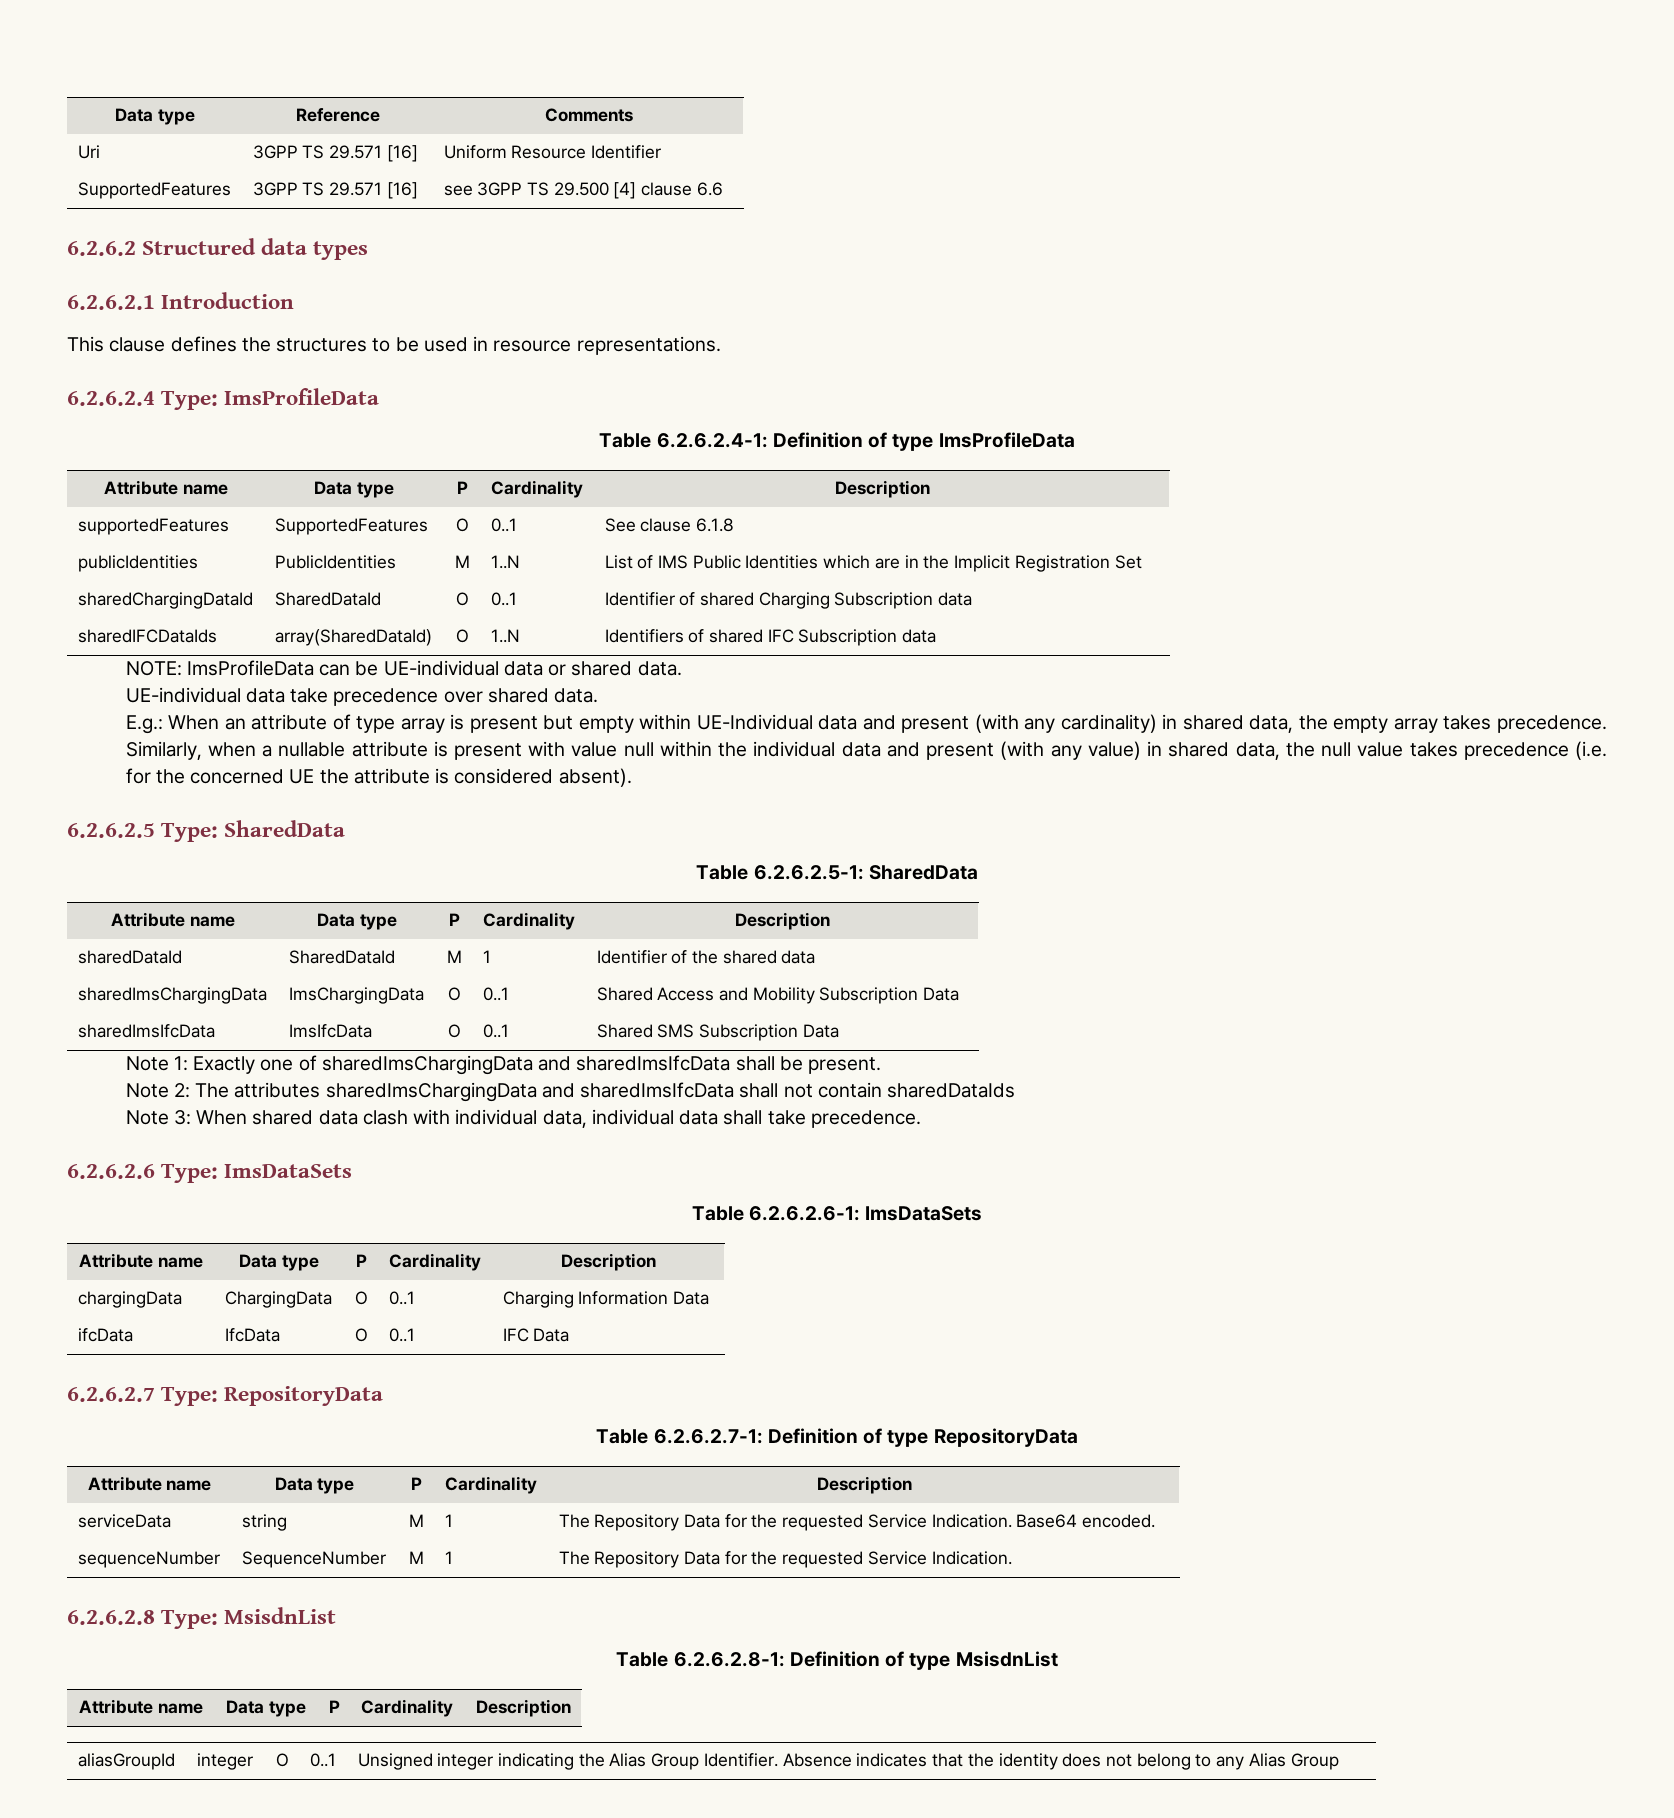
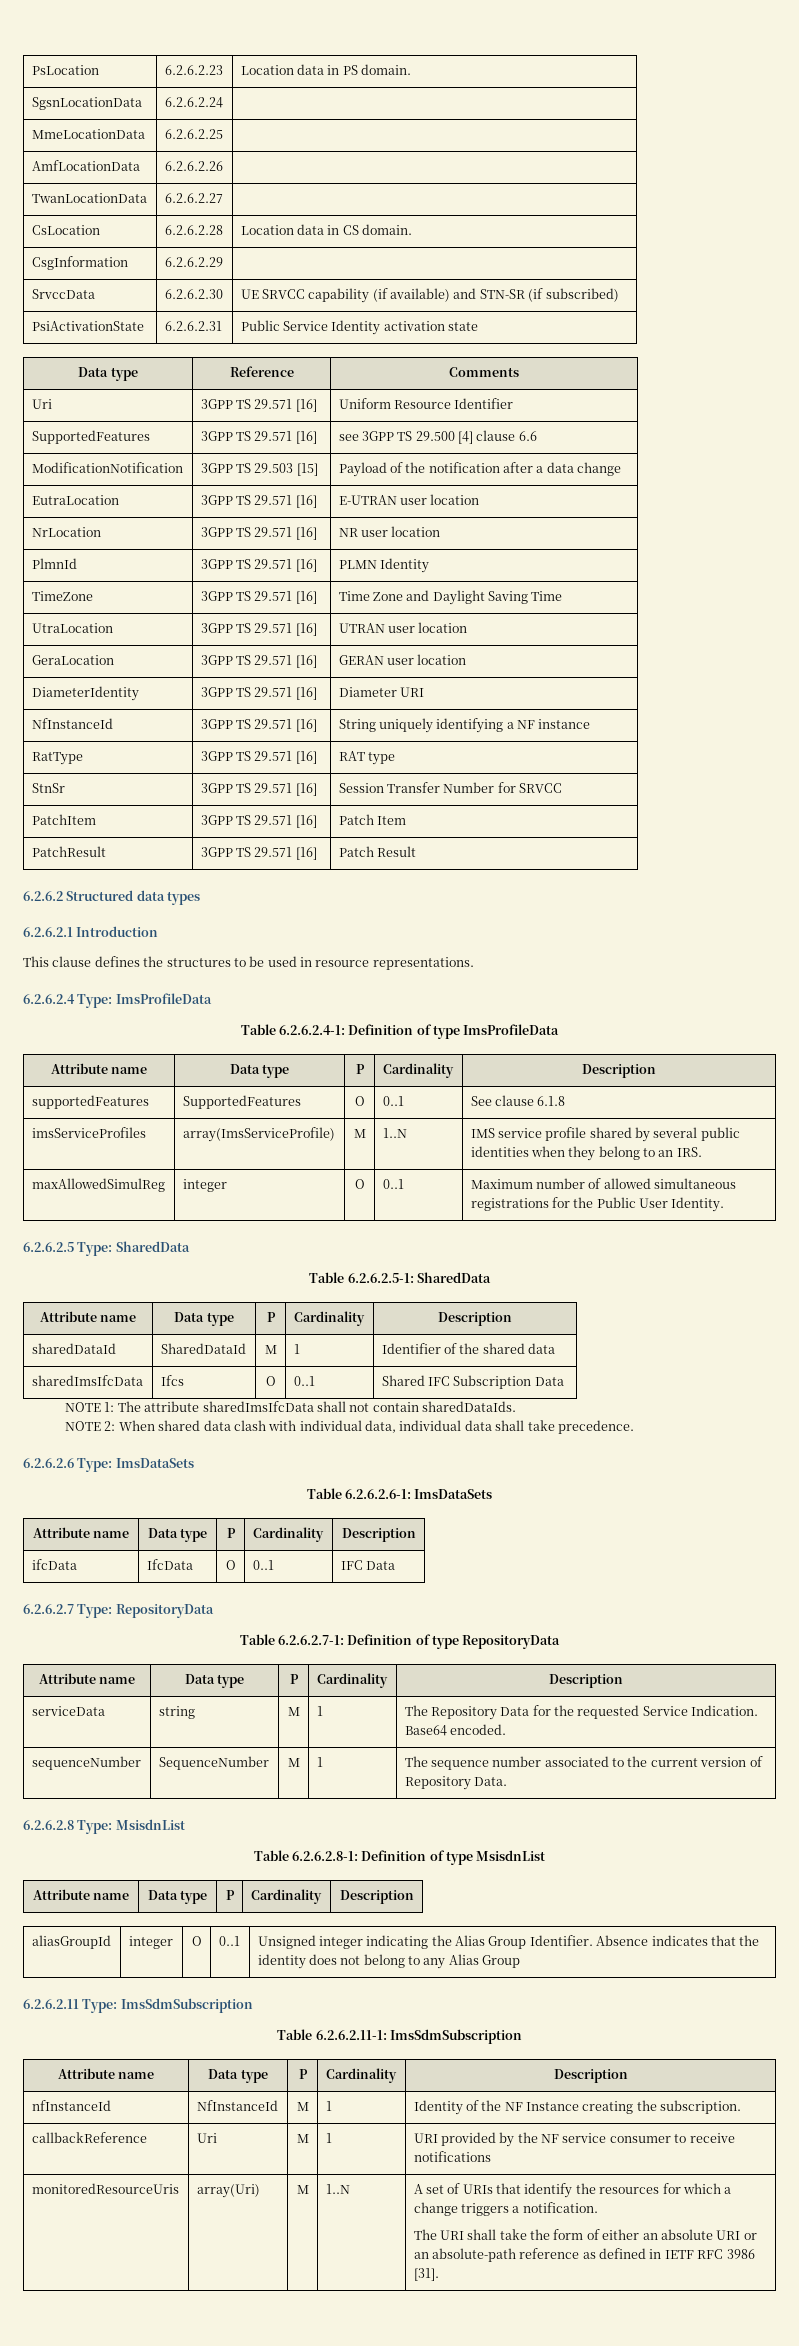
+ PsLocation | 6.2.6.2.23 | Location data in PS domain.
+ SgsnLocationData | 6.2.6.2.24 |
+ MmeLocationData | 6.2.6.2.25 |
+ AmfLocationData | 6.2.6.2.26 |
+ TwanLocationData | 6.2.6.2.27 |
+ CsLocation | 6.2.6.2.28 | Location data in CS domain.
+ CsgInformation | 6.2.6.2.29 |
+ SrvccData | 6.2.6.2.30 | UE SRVCC capability (if available) and STN-SR (if subscribed)
+ PsiActivationState | 6.2.6.2.31 | Public Service Identity activation state
+ ModificationNotification | 3GPP TS 29.503 [15] | Payload of the notification after a data change
+ EutraLocation | 3GPP TS 29.571 [16] | E-UTRAN user location
+ NrLocation | 3GPP TS 29.571 [16] | NR user location
+ PlmnId | 3GPP TS 29.571 [16] | PLMN Identity
+ TimeZone | 3GPP TS 29.571 [16] | Time Zone and Daylight Saving Time
+ UtraLocation | 3GPP TS 29.571 [16] | UTRAN user location
+ GeraLocation | 3GPP TS 29.571 [16] | GERAN user location
+ DiameterIdentity | 3GPP TS 29.571 [16] | Diameter URI
+ NfInstanceId | 3GPP TS 29.571 [16] | String uniquely identifying a NF instance
+ RatType | 3GPP TS 29.571 [16] | RAT type
+ StnSr | 3GPP TS 29.571 [16] | Session Transfer Number for SRVCC
+ PatchItem | 3GPP TS 29.571 [16] | Patch Item
+ PatchResult | 3GPP TS 29.571 [16] | Patch Result
- publicIdentities | PublicIdentities | M | 1..N | List of IMS Public Identities which are in the Implicit Registration Set
- sharedChargingDataId | SharedDataId | O | 0..1 | Identifier of shared Charging Subscription data
- sharedIFCDataIds | array(SharedDataId) | O | 1..N | Identifiers of shared IFC Subscription data
- NOTE: ImsProfileData can be UE-individual data or shared data.
- UE-individual data take precedence over shared data.
- E.g.: When an attribute of type array is present but empty within UE-Individual data and present (with any cardinality) in shared data, the empty array takes precedence. Similarly, when a nullable attribute is present with value null within the individual data and present (with any value) in shared data, the null value takes precedence (i.e. for the concerned UE the attribute is considered absent).
+ imsServiceProfiles | array(ImsServiceProfile) | M | 1..N | IMS service profile shared by several public identities when they belong to an IRS.
+ maxAllowedSimulReg | integer | O | 0..1 | Maximum number of allowed simultaneous registrations for the Public User Identity.
- sharedImsChargingData | ImsChargingData | O | 0..1 | Shared Access and Mobility Subscription Data
- sharedImsIfcData | ImsIfcData | O | 0..1 | Shared SMS Subscription Data
- Note 1: Exactly one of sharedImsChargingData and sharedImsIfcData shall be present.
- Note 2: The attributes sharedImsChargingData and sharedImsIfcData shall not contain sharedDataIds
- Note 3: When shared data clash with individual data, individual data shall take precedence.
+ sharedImsIfcData | Ifcs | O | 0..1 | Shared IFC Subscription Data
+ NOTE 1: The attribute sharedImsIfcData shall not contain sharedDataIds.
+ NOTE 2: When shared data clash with individual data, individual data shall take precedence.
- chargingData | ChargingData | O | 0..1 | Charging Information Data
- sequenceNumber | SequenceNumber | M | 1 | The Repository Data for the requested Service Indication.
+ sequenceNumber | SequenceNumber | M | 1 | The sequence number associated to the current version of Repository Data.
+ 6.2.6.2.11 Type: ImsSdmSubscription
+ Table 6.2.6.2.11-1: ImsSdmSubscription
+ Attribute name | Data type | P | Cardinality | Description
+ nfInstanceId | NfInstanceId | M | 1 | Identity of the NF Instance creating the subscription.
+ callbackReference | Uri | M | 1 | URI provided by the NF service consumer to receive notifications
+ monitoredResourceUris | array(Uri) | M | 1..N | A set of URIs that identify the resources for which a change triggers a notification.
+ The URI shall take the form of either an absolute URI or an absolute-path reference as defined in IETF RFC 3986 [31].

